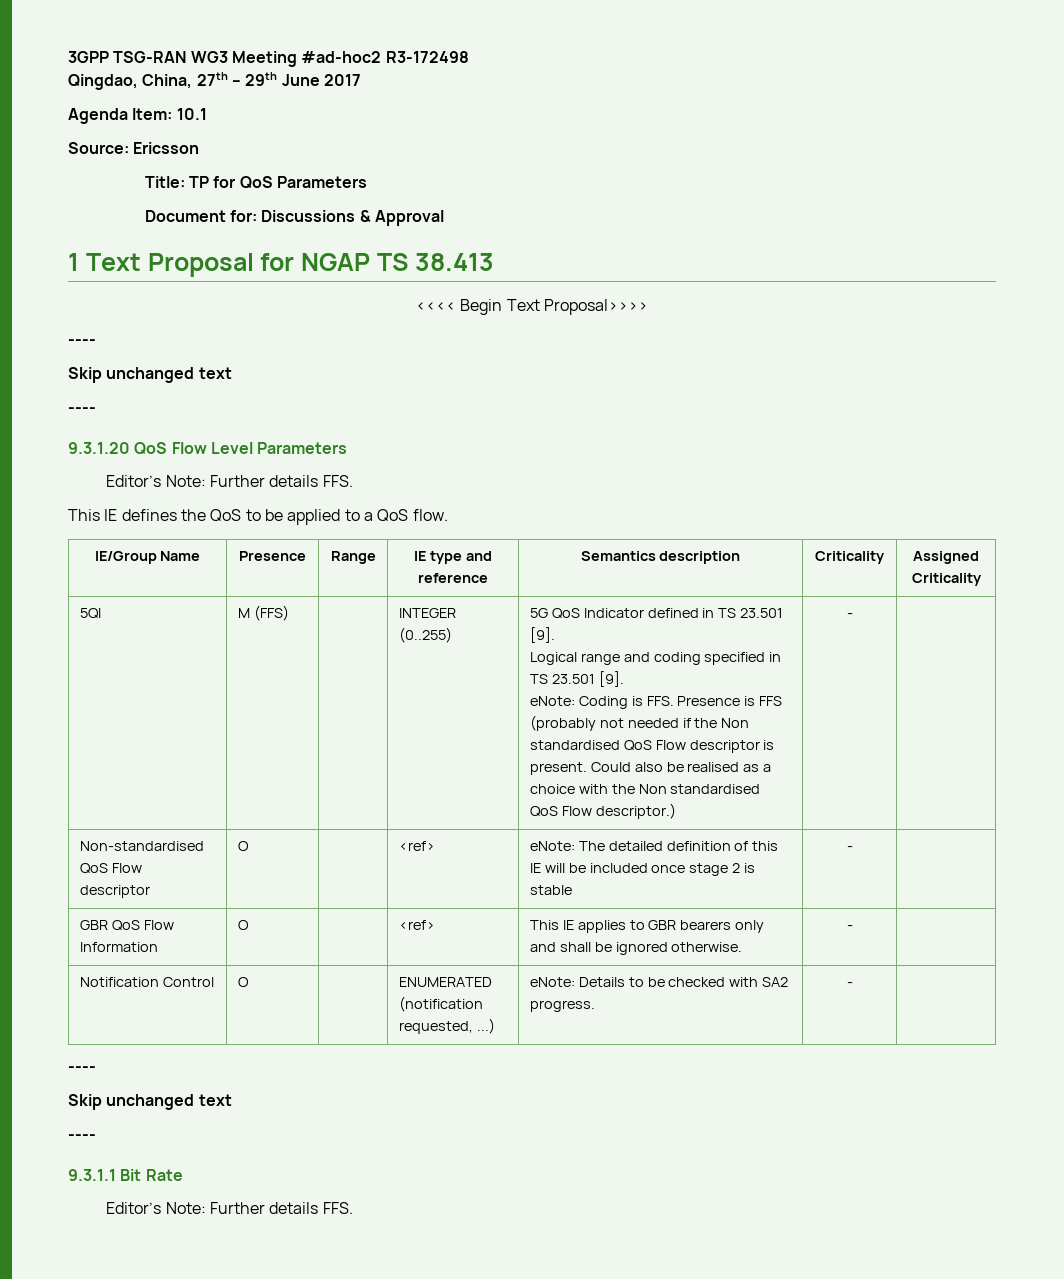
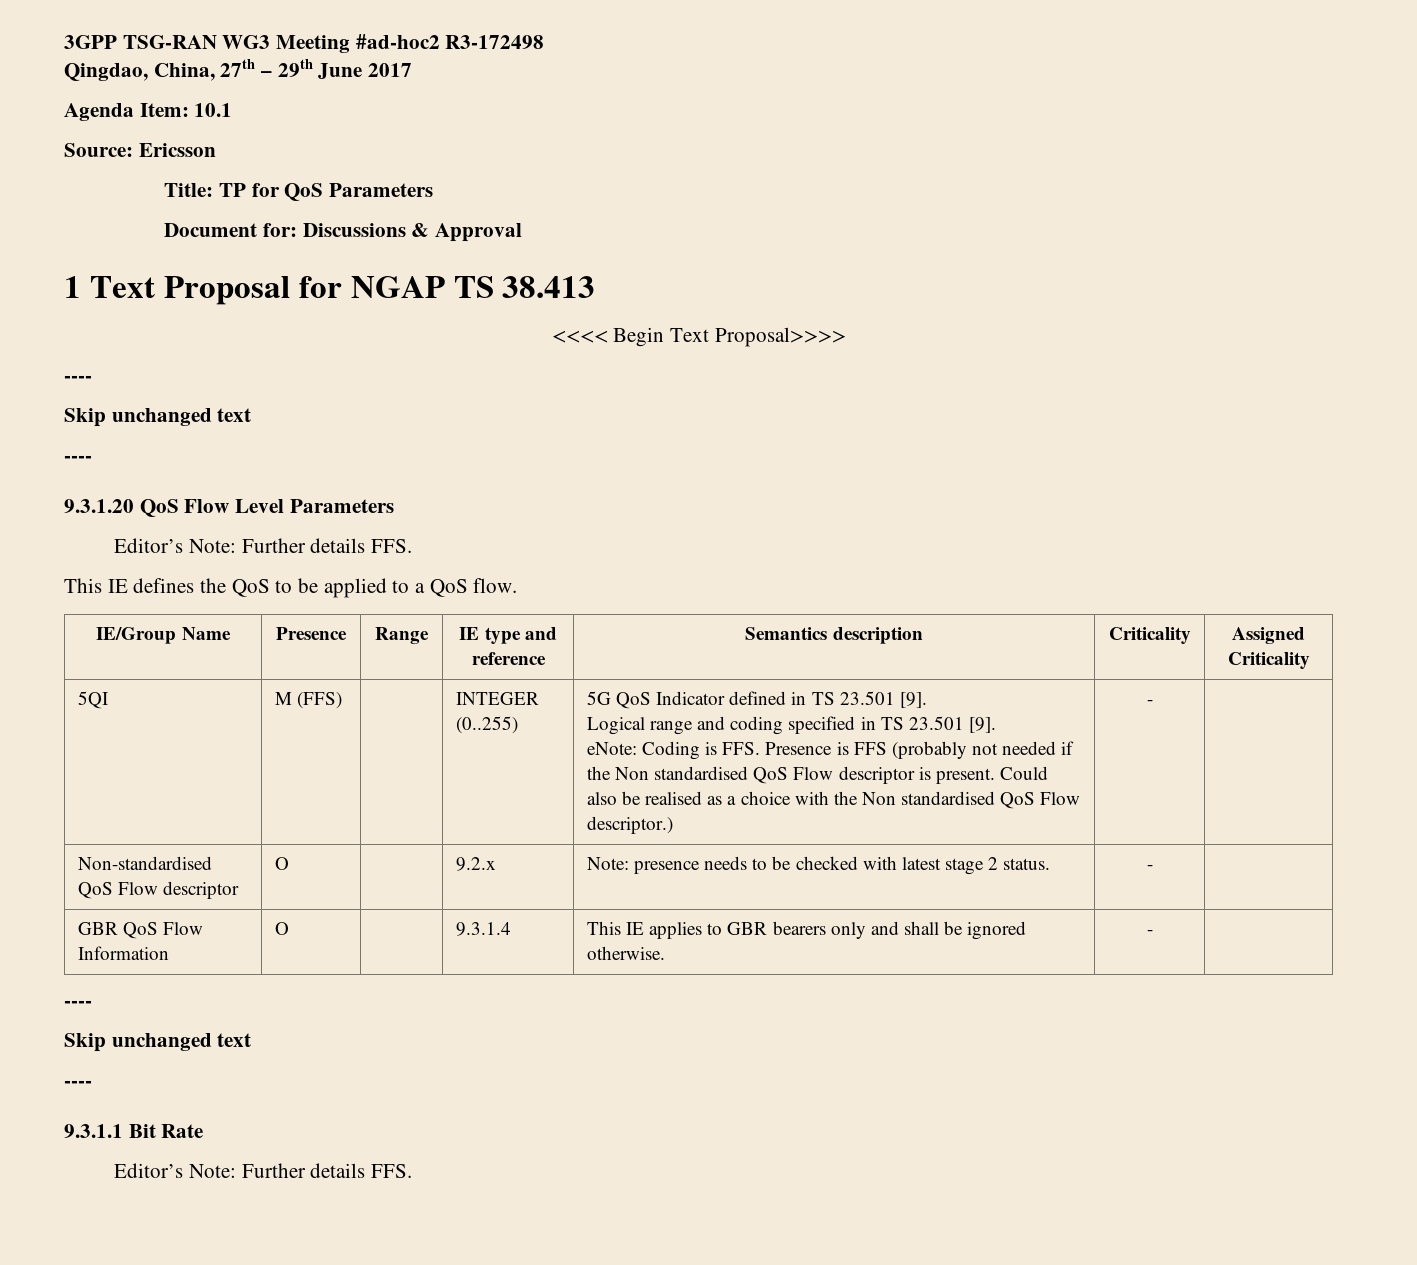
- Non-standardised QoS Flow descriptor | O | | <ref> | eNote: The detailed definition of this IE will be included once stage 2 is stable | - |
+ Non-standardised QoS Flow descriptor | O | | 9.2.x | Note: presence needs to be checked with latest stage 2 status. | - |
- GBR QoS Flow Information | O | | <ref> | This IE applies to GBR bearers only and shall be ignored otherwise. | - |
+ GBR QoS Flow Information | O | | 9.3.1.4 | This IE applies to GBR bearers only and shall be ignored otherwise. | - |
- Notification Control | O | | ENUMERATED (notification requested, ...) | eNote: Details to be checked with SA2 progress. | - |

